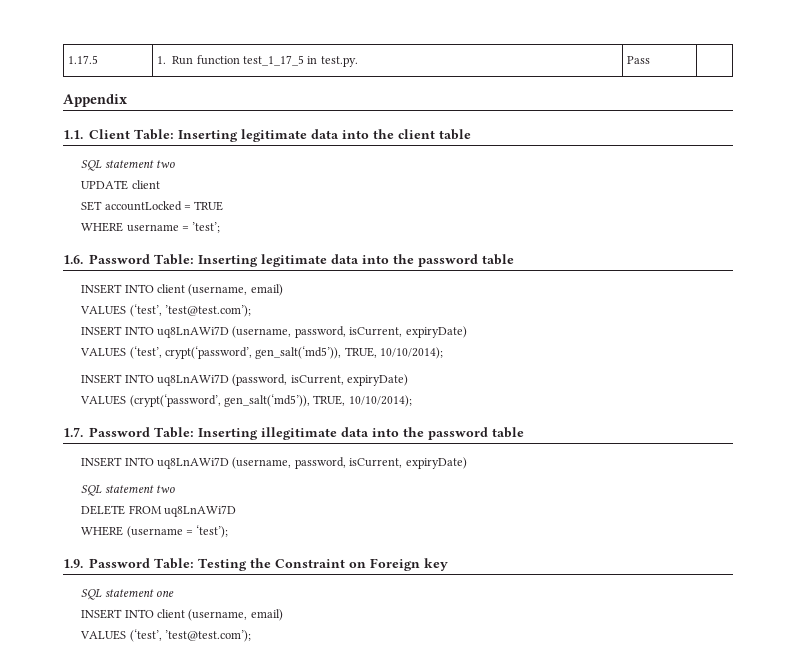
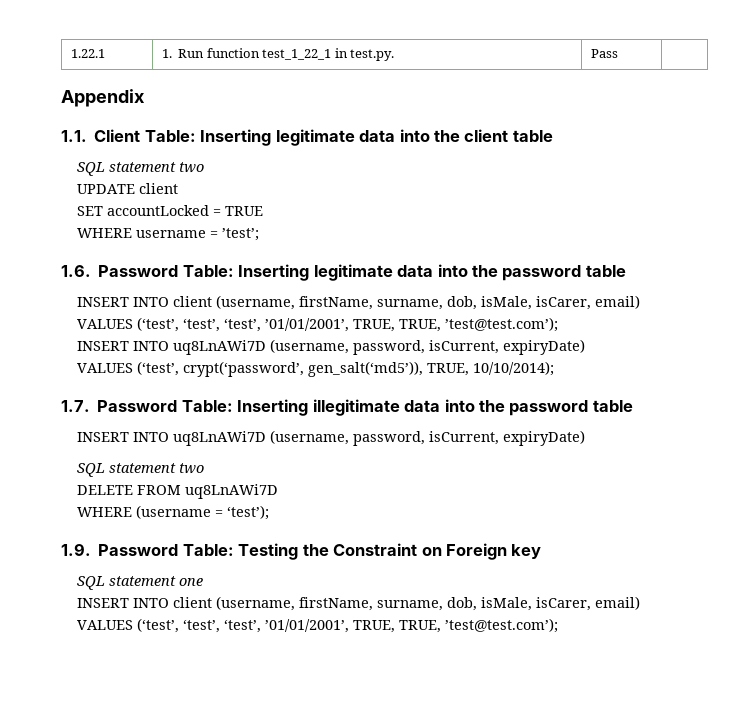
- 1.17.5 | 1. Run function test_1_17_5 in test.py. | Pass |
+ 1.22.1 | 1. Run function test_1_22_1 in test.py. | Pass |
  1.6. Password Table: Inserting legitimate data into the password table
- INSERT INTO client (username, email)
- VALUES (‘test’, ’test@test.com’);
+ INSERT INTO client (username, firstName, surname, dob, isMale, isCarer, email)
+ VALUES (‘test’, ‘test’, ‘test’, ’01/01/2001’, TRUE, TRUE, ’test@test.com’);
- INSERT INTO uq8LnAWi7D (password, isCurrent, expiryDate)
- VALUES (crypt(‘password’, gen_salt(‘md5’)), TRUE, 10/10/2014);
  SQL statement one
- INSERT INTO client (username, email)
- VALUES (‘test’, ’test@test.com’);
+ INSERT INTO client (username, firstName, surname, dob, isMale, isCarer, email)
+ VALUES (‘test’, ‘test’, ‘test’, ’01/01/2001’, TRUE, TRUE, ’test@test.com’);

